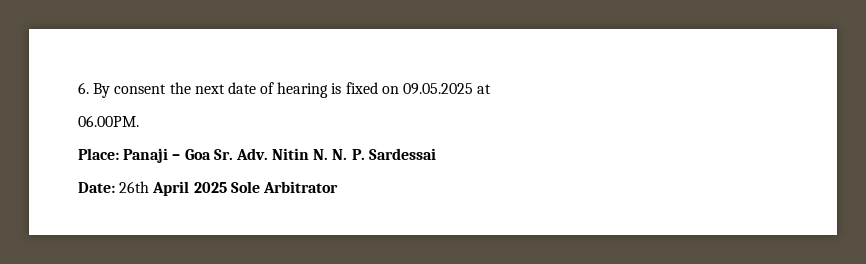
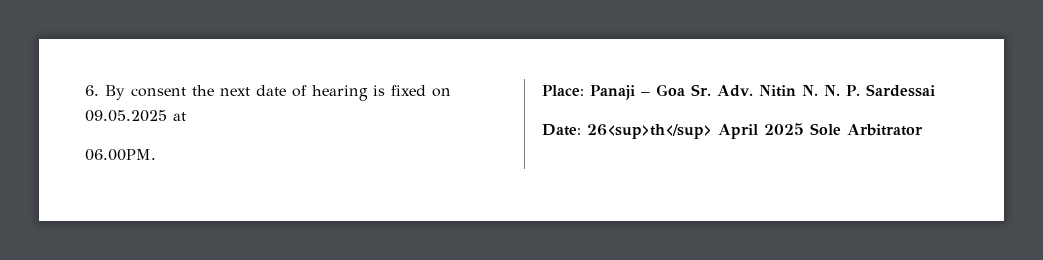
- Date: 26th April 2025 Sole Arbitrator
+ Date: 26<sup>th</sup> April 2025 Sole Arbitrator

